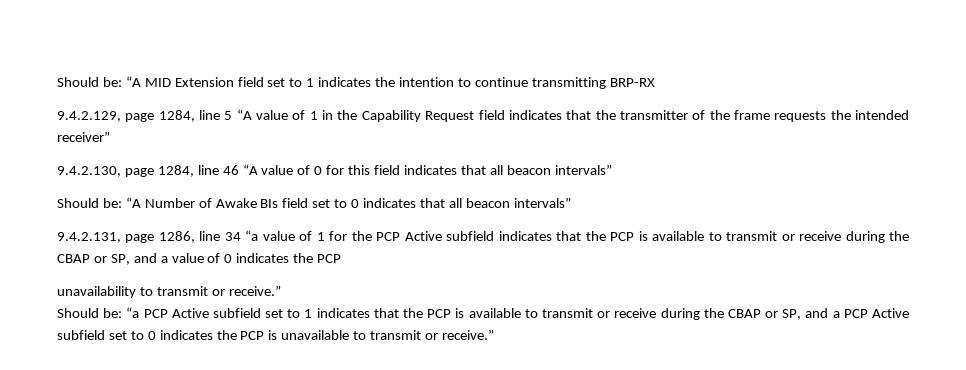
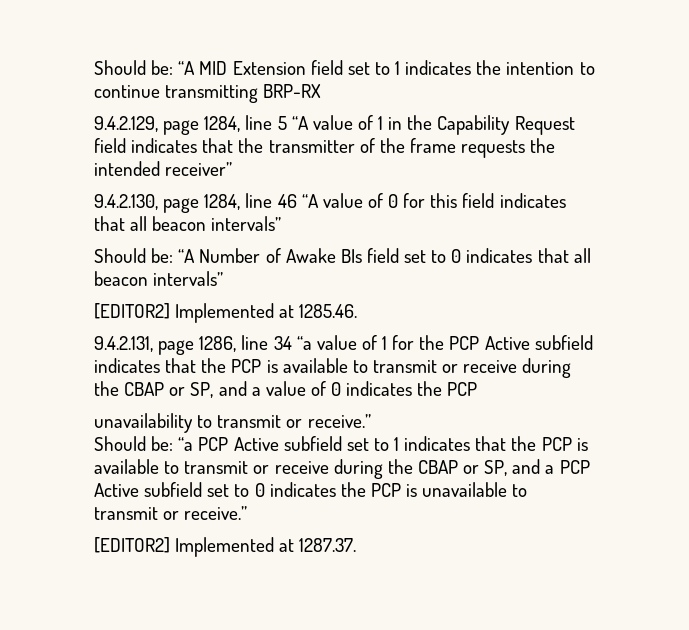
+ [EDITOR2] Implemented at 1285.46.
+ [EDITOR2] Implemented at 1287.37.

